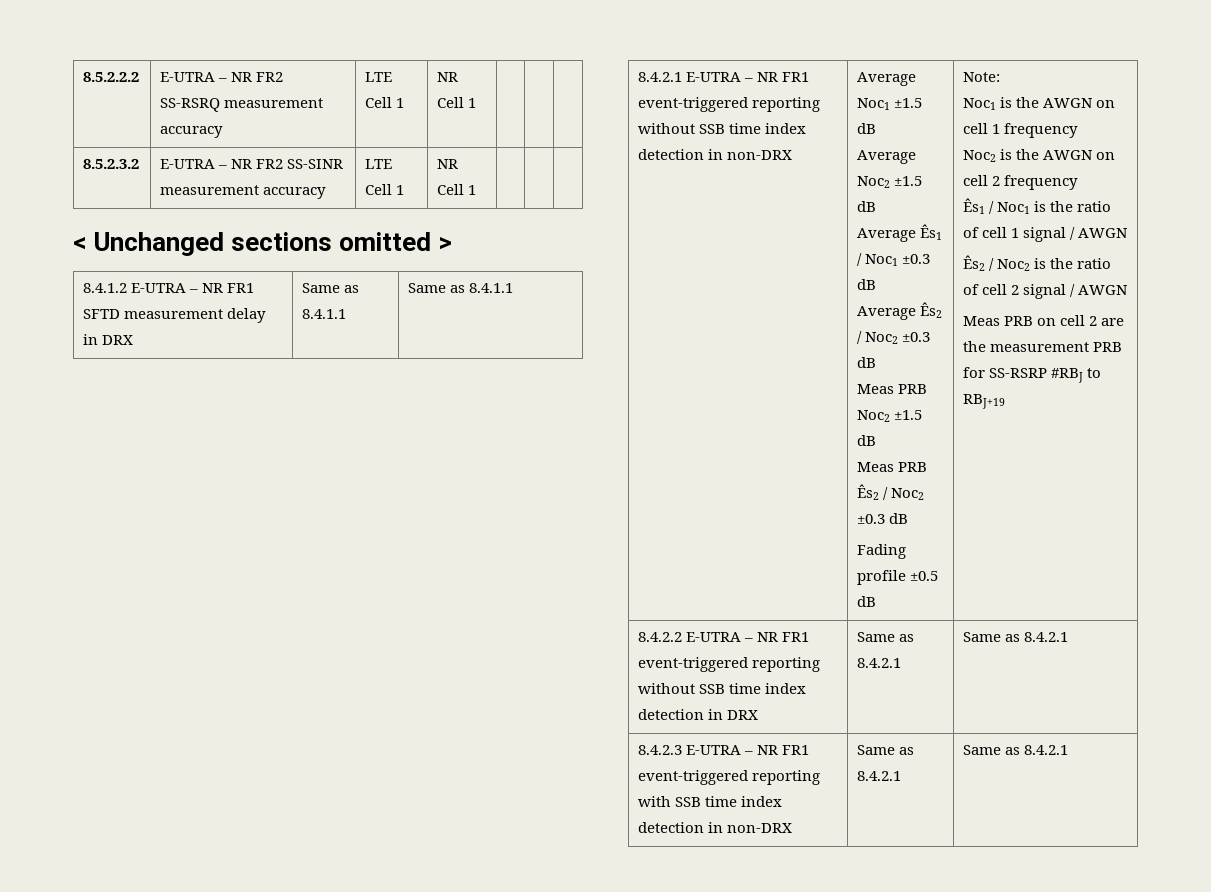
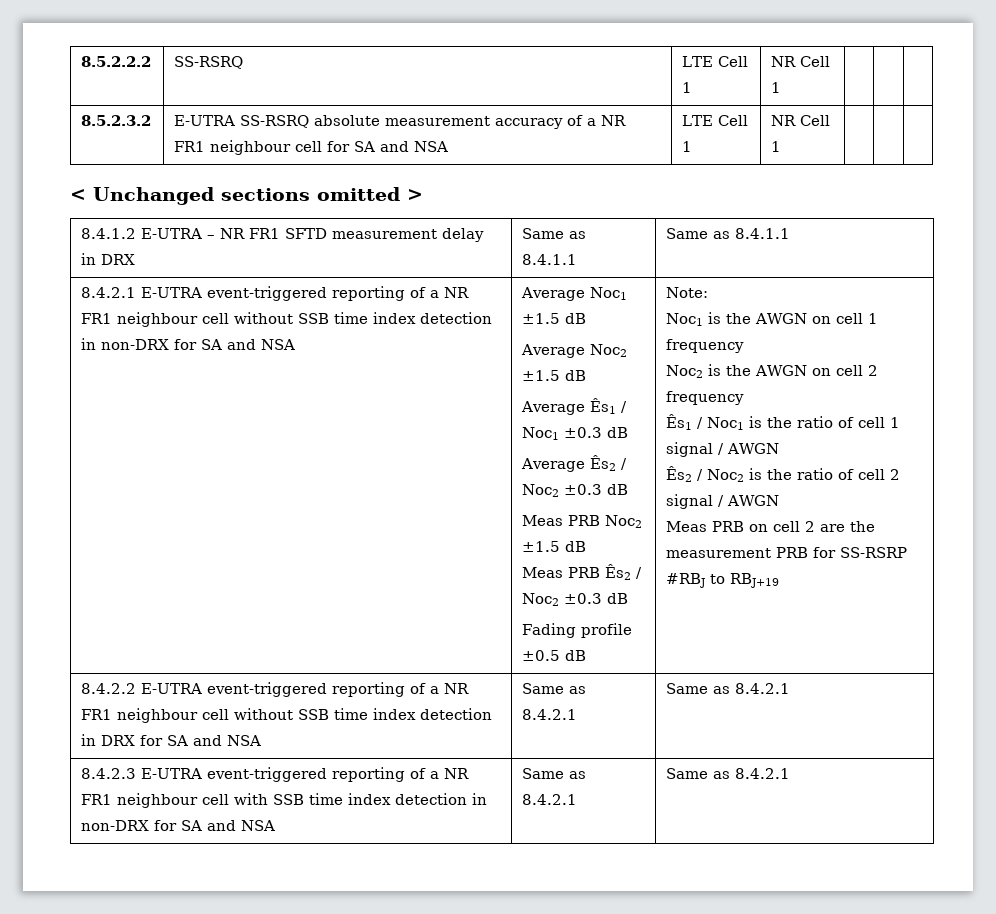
- 8.5.2.2.2 | E-UTRA – NR FR2 SS-RSRQ measurement accuracy | LTE Cell 1 | NR Cell 1 | | |
+ 8.5.2.2.2 | SS-RSRQ | LTE Cell 1 | NR Cell 1 | | |
- 8.5.2.3.2 | E-UTRA – NR FR2 SS-SINR measurement accuracy | LTE Cell 1 | NR Cell 1 | | |
+ 8.5.2.3.2 | E-UTRA SS-RSRQ absolute measurement accuracy of a NR FR1 neighbour cell for SA and NSA | LTE Cell 1 | NR Cell 1 | | |
- 8.4.2.1 E-UTRA – NR FR1 event-triggered reporting without SSB time index detection in non-DRX
+ 8.4.2.1 E-UTRA event-triggered reporting of a NR FR1 neighbour cell without SSB time index detection in non-DRX for SA and NSA
- 8.4.2.2 E-UTRA – NR FR1 event-triggered reporting without SSB time index detection in DRX | Same as 8.4.2.1 | Same as 8.4.2.1
+ 8.4.2.2 E-UTRA event-triggered reporting of a NR FR1 neighbour cell without SSB time index detection in DRX for SA and NSA | Same as 8.4.2.1 | Same as 8.4.2.1
- 8.4.2.3 E-UTRA – NR FR1 event-triggered reporting with SSB time index detection in non-DRX | Same as 8.4.2.1 | Same as 8.4.2.1
+ 8.4.2.3 E-UTRA event-triggered reporting of a NR FR1 neighbour cell with SSB time index detection in non-DRX for SA and NSA | Same as 8.4.2.1 | Same as 8.4.2.1

